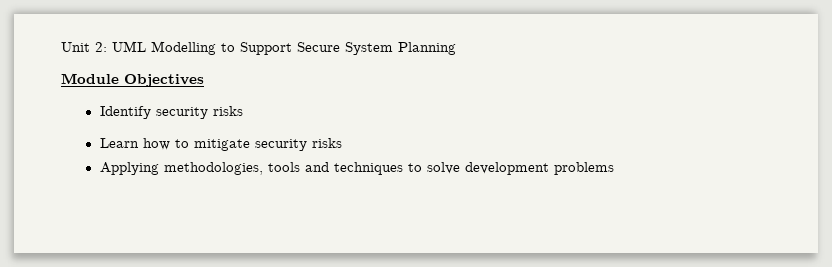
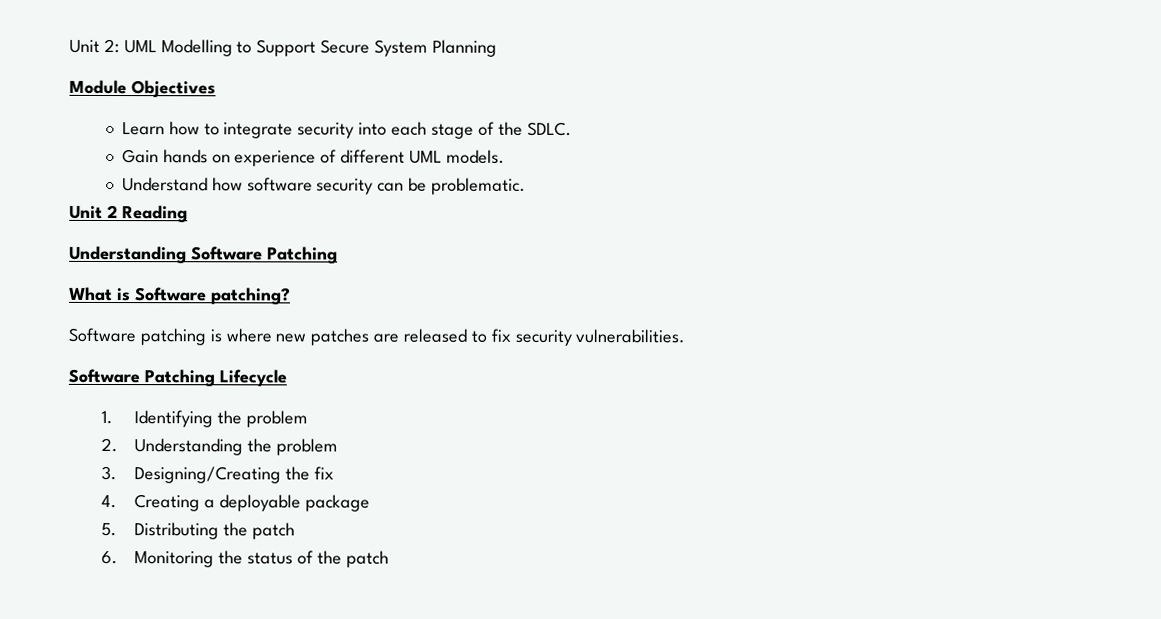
- Identify security risks
- Learn how to mitigate security risks
- Applying methodologies, tools and techniques to solve development problems
+ Learn how to integrate security into each stage of the SDLC.
+ Gain hands on experience of different UML models.
+ Understand how software security can be problematic.
+ Unit 2 Reading
+ Understanding Software Patching
+ What is Software patching?
+ Software patching is where new patches are released to fix security vulnerabilities.
+ Software Patching Lifecycle
+ 1. Identifying the problem
+ 2. Understanding the problem
+ 3. Designing/Creating the fix
+ 4. Creating a deployable package
+ 5. Distributing the patch
+ 6. Monitoring the status of the patch

